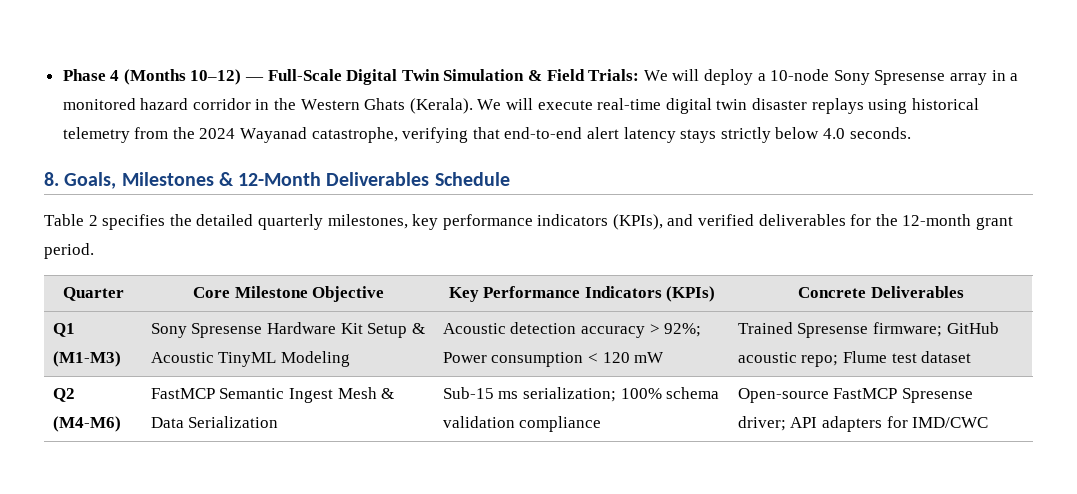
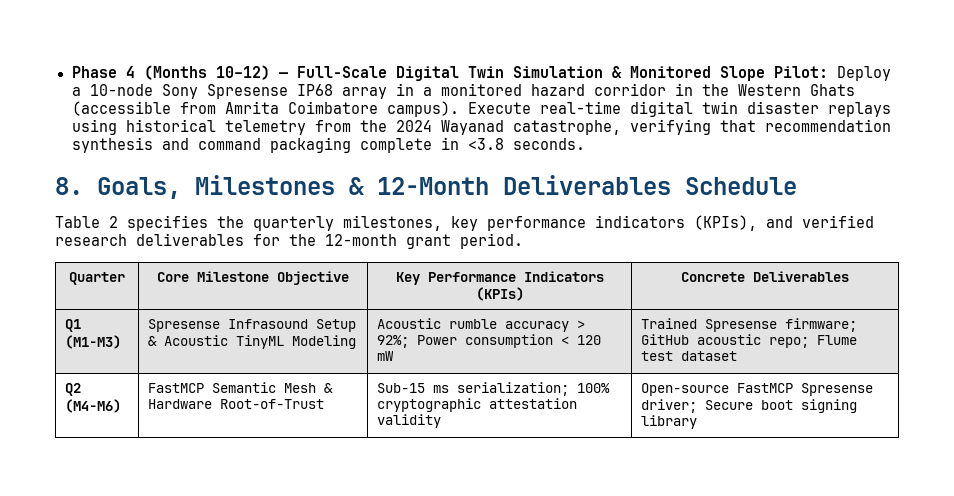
- Phase 4 (Months 10–12) — Full-Scale Digital Twin Simulation & Field Trials: We will deploy a 10-node Sony Spresense array in a monitored hazard corridor in the Western Ghats (Kerala). We will execute real-time digital twin disaster replays using historical telemetry from the 2024 Wayanad catastrophe, verifying that end-to-end alert latency stays strictly below 4.0 seconds.
+ Phase 4 (Months 10–12) — Full-Scale Digital Twin Simulation & Monitored Slope Pilot: Deploy a 10-node Sony Spresense IP68 array in a monitored hazard corridor in the Western Ghats (accessible from Amrita Coimbatore campus). Execute real-time digital twin disaster replays using historical telemetry from the 2024 Wayanad catastrophe, verifying that recommendation synthesis and command packaging complete in <3.8 seconds.
- Table 2 specifies the detailed quarterly milestones, key performance indicators (KPIs), and verified deliverables for the 12-month grant period.
+ Table 2 specifies the quarterly milestones, key performance indicators (KPIs), and verified research deliverables for the 12-month grant period.
- Q1 (M1-M3) | Sony Spresense Hardware Kit Setup & Acoustic TinyML Modeling | Acoustic detection accuracy > 92%; Power consumption < 120 mW | Trained Spresense firmware; GitHub acoustic repo; Flume test dataset
+ Q1 (M1-M3) | Spresense Infrasound Setup & Acoustic TinyML Modeling | Acoustic rumble accuracy > 92%; Power consumption < 120 mW | Trained Spresense firmware; GitHub acoustic repo; Flume test dataset
- Q2 (M4-M6) | FastMCP Semantic Ingest Mesh & Data Serialization | Sub-15 ms serialization; 100% schema validation compliance | Open-source FastMCP Spresense driver; API adapters for IMD/CWC
+ Q2 (M4-M6) | FastMCP Semantic Mesh & Hardware Root-of-Trust | Sub-15 ms serialization; 100% cryptographic attestation validity | Open-source FastMCP Spresense driver; Secure boot signing library

